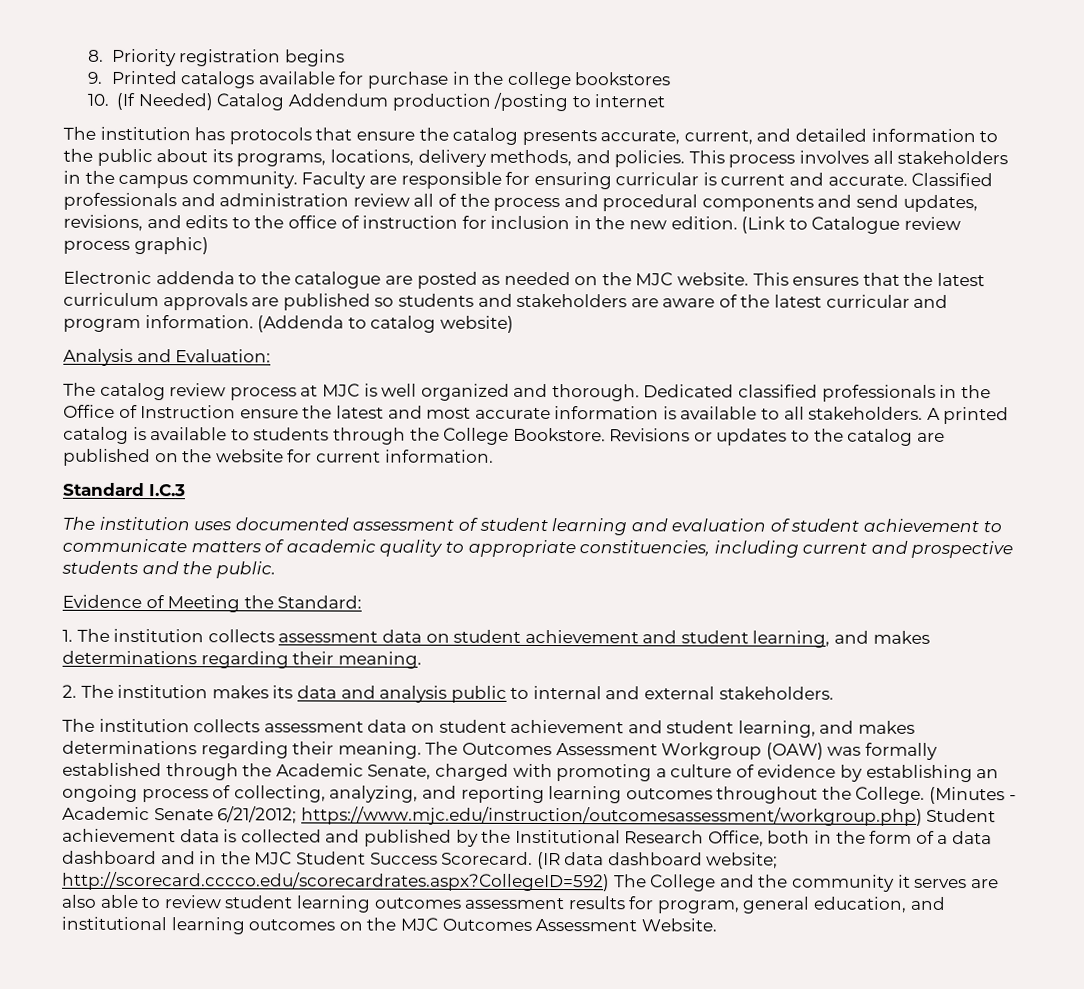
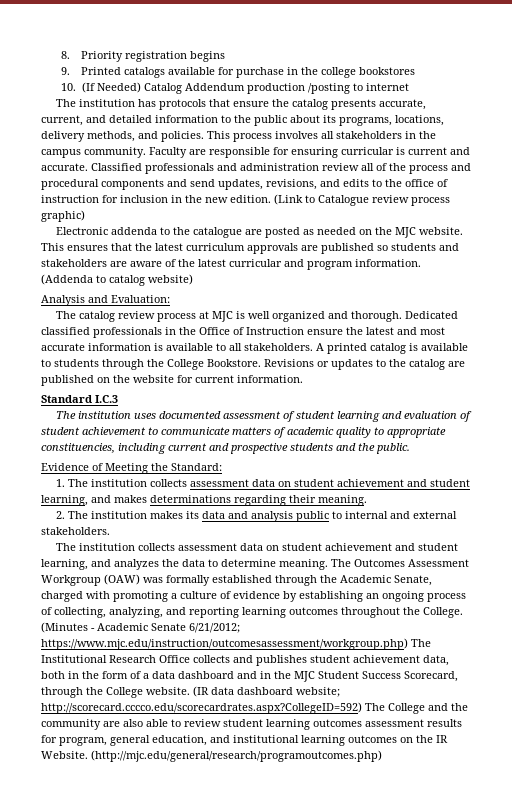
  2. The institution makes its data and analysis public to internal and external stakeholders.
- The institution collects assessment data on student achievement and student learning, and makes determinations regarding their meaning.
+ The institution collects assessment data on student achievement and student learning, and analyzes the data to determine meaning.
- (Minutes - Academic Senate 6/21/2012; https://www.mjc.edu/instruction/outcomesassessment/workgroup.php) Student achievement data is collected and published by the Institutional Research Office, both in the form of a data dashboard and in the MJC Student Success Scorecard.
+ (Minutes - Academic Senate 6/21/2012; https://www.mjc.edu/instruction/outcomesassessment/workgroup.php) The Institutional Research Office collects and publishes student achievement data, both in the form of a data dashboard and in the MJC Student Success Scorecard, through the College website.
- (IR data dashboard website; http://scorecard.cccco.edu/scorecardrates.aspx?CollegeID=592) The College and the community it serves are also able to review student learning outcomes assessment results for program, general education, and institutional learning outcomes on the MJC Outcomes Assessment Website.
+ (IR data dashboard website; http://scorecard.cccco.edu/scorecardrates.aspx?CollegeID=592) The College and the community are also able to review student learning outcomes assessment results for program, general education, and institutional learning outcomes on the IR Website. (http://mjc.edu/general/research/programoutcomes.php)

